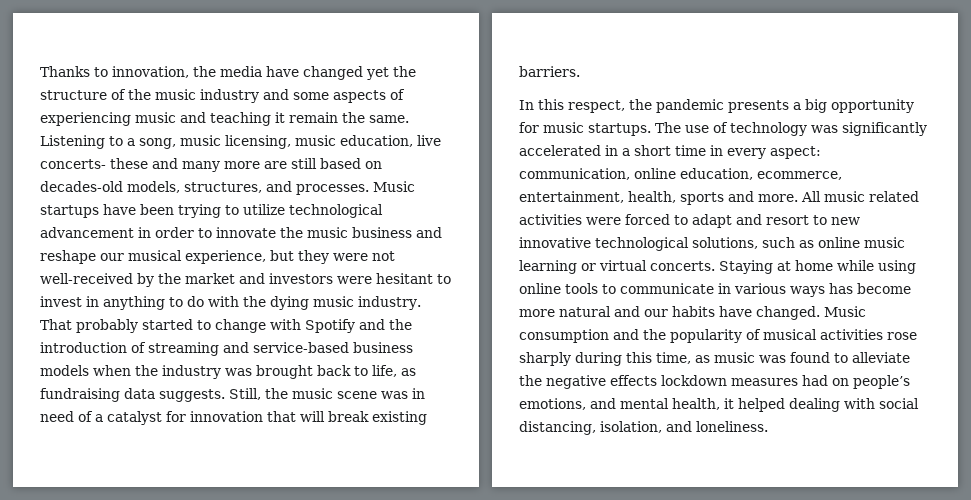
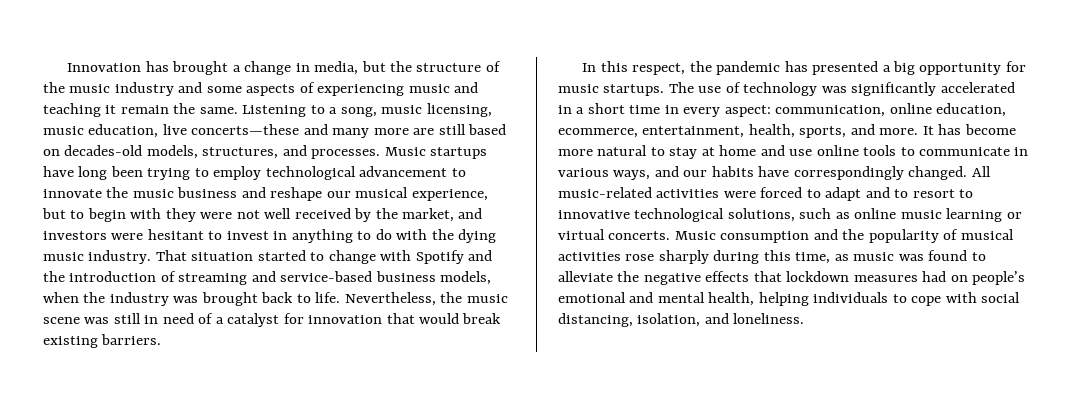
- Thanks to innovation, the media have changed yet the structure of the music industry and some aspects of experiencing music and teaching it remain the same.
+ Innovation has brought a change in media, but the structure of the music industry and some aspects of experiencing music and teaching it remain the same.
- Listening to a song, music licensing, music education, live concerts- these and many more are still based on decades-old models, structures, and processes.
+ Listening to a song, music licensing, music education, live concerts—these and many more are still based on decades-old models, structures, and processes.
- Music startups have been trying to utilize technological advancement in order to innovate the music business and reshape our musical experience, but they were not well-received by the market and investors were hesitant to invest in anything to do with the dying music industry.
+ Music startups have long been trying to employ technological advancement to innovate the music business and reshape our musical experience, but to begin with they were not well received by the market, and investors were hesitant to invest in anything to do with the dying music industry.
- That probably started to change with Spotify and the introduction of streaming and service-based business models when the industry was brought back to life, as fundraising data suggests. Still, the music scene was in need of a catalyst for innovation that will break existing barriers.
+ That situation started to change with Spotify and the introduction of streaming and service-based business models, when the industry was brought back to life. Nevertheless, the music scene was still in need of a catalyst for innovation that would break existing barriers.
- In this respect, the pandemic presents a big opportunity for music startups.
+ In this respect, the pandemic has presented a big opportunity for music startups.
- The use of technology was significantly accelerated in a short time in every aspect: communication, online education, ecommerce, entertainment, health, sports and more.
+ The use of technology was significantly accelerated in a short time in every aspect: communication, online education, ecommerce, entertainment, health, sports, and more.
- All music related activities were forced to adapt and resort to new innovative technological solutions, such as online music learning or virtual concerts.
+ It has become more natural to stay at home and use online tools to communicate in various ways, and our habits have correspondingly changed. All music-related activities were forced to adapt and to resort to innovative technological solutions, such as online music learning or virtual concerts.
- Staying at home while using online tools to communicate in various ways has become more natural and our habits have changed.
- Music consumption and the popularity of musical activities rose sharply during this time, as music was found to alleviate the negative effects lockdown measures had on people’s emotions, and mental health, it helped dealing with social distancing, isolation, and loneliness.
+ Music consumption and the popularity of musical activities rose sharply during this time, as music was found to alleviate the negative effects that lockdown measures had on people’s emotional and mental health, helping individuals to cope with social distancing, isolation, and loneliness.

